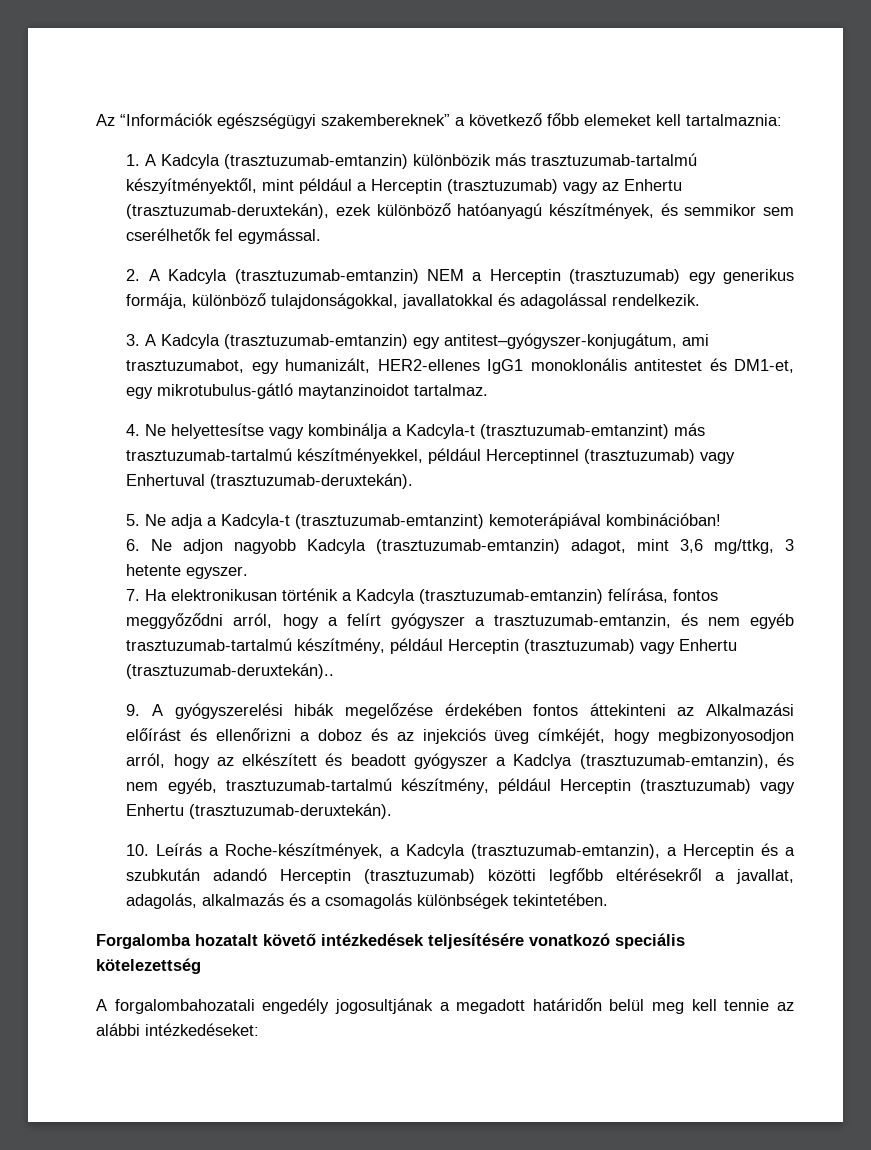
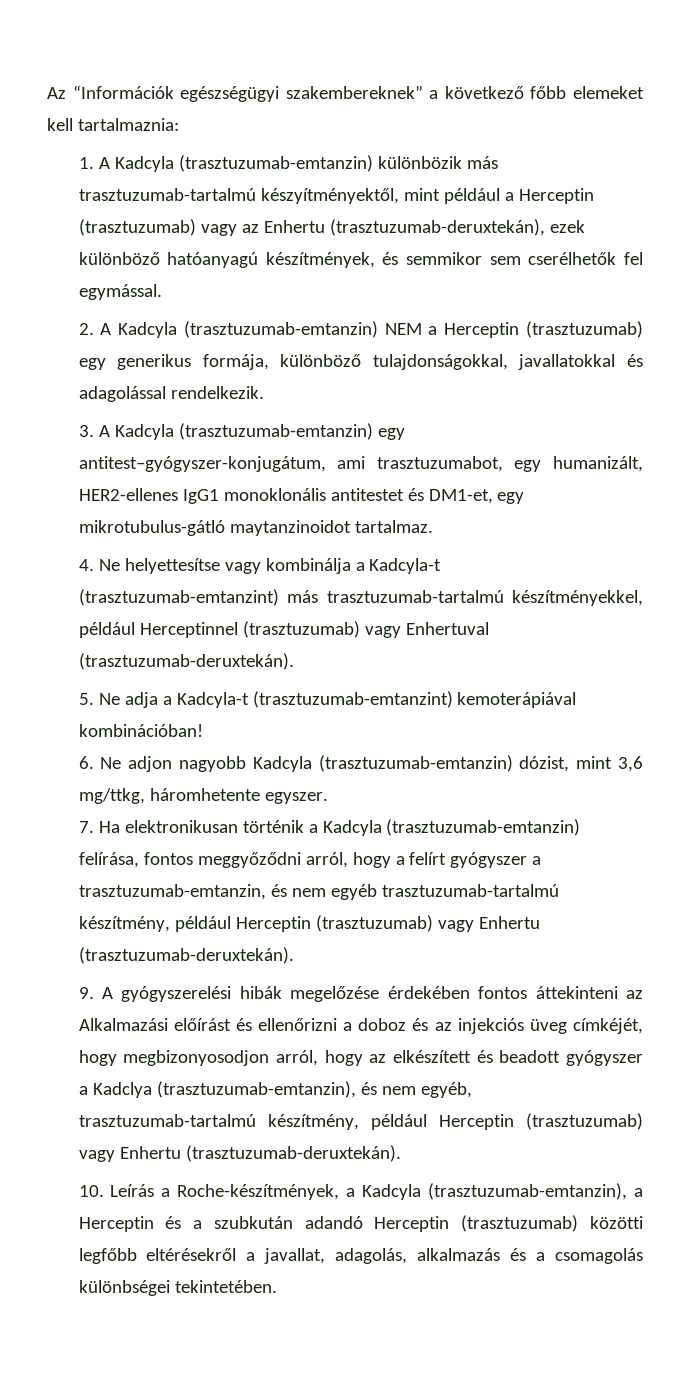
- 6. Ne adjon nagyobb Kadcyla (trasztuzumab-emtanzin) adagot, mint 3,6 mg/ttkg, 3 hetente egyszer.
+ 6. Ne adjon nagyobb Kadcyla (trasztuzumab-emtanzin) dózist, mint 3,6 mg/ttkg, háromhetente egyszer.
- 7. Ha elektronikusan történik a Kadcyla (trasztuzumab-emtanzin) felírása, fontos meggyőződni arról, hogy a felírt gyógyszer a trasztuzumab-emtanzin, és nem egyéb trasztuzumab-tartalmú készítmény, például Herceptin (trasztuzumab) vagy Enhertu (trasztuzumab-deruxtekán)..
+ 7. Ha elektronikusan történik a Kadcyla (trasztuzumab-emtanzin) felírása, fontos meggyőződni arról, hogy a felírt gyógyszer a trasztuzumab-emtanzin, és nem egyéb trasztuzumab-tartalmú készítmény, például Herceptin (trasztuzumab) vagy Enhertu (trasztuzumab-deruxtekán).
- 10. Leírás a Roche-készítmények, a Kadcyla (trasztuzumab-emtanzin), a Herceptin és a szubkután adandó Herceptin (trasztuzumab) közötti legfőbb eltérésekről a javallat, adagolás, alkalmazás és a csomagolás különbségek tekintetében.
+ 10. Leírás a Roche-készítmények, a Kadcyla (trasztuzumab-emtanzin), a Herceptin és a szubkután adandó Herceptin (trasztuzumab) közötti legfőbb eltérésekről a javallat, adagolás, alkalmazás és a csomagolás különbségei tekintetében.
- Forgalomba hozatalt követő intézkedések teljesítésére vonatkozó speciális kötelezettség
- A forgalombahozatali engedély jogosultjának a megadott határidőn belül meg kell tennie az alábbi intézkedéseket:

